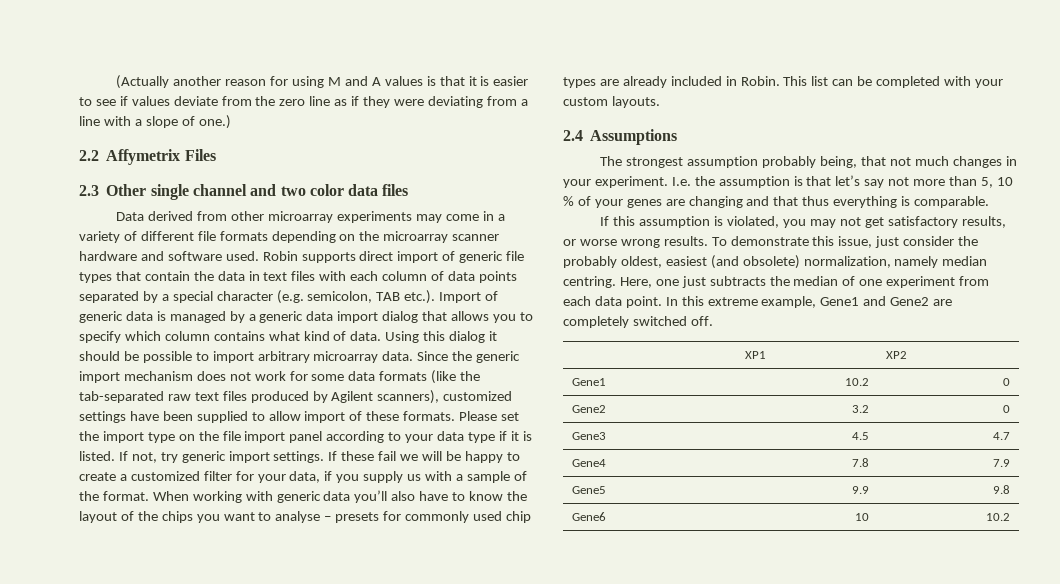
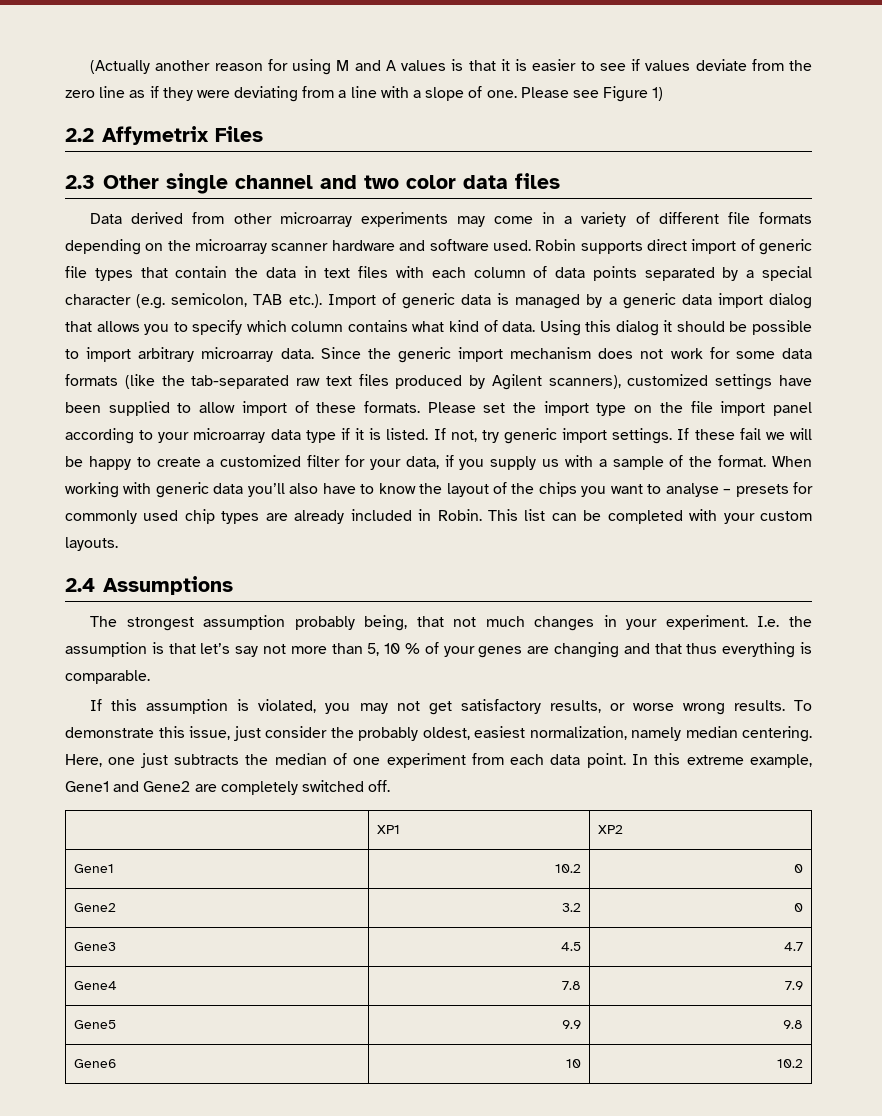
- (Actually another reason for using M and A values is that it is easier to see if values deviate from the zero line as if they were deviating from a line with a slope of one.)
+ (Actually another reason for using M and A values is that it is easier to see if values deviate from the zero line as if they were deviating from a line with a slope of one. Please see Figure 1)
- Please set the import type on the file import panel according to your data type if it is listed.
+ Please set the import type on the file import panel according to your microarray data type if it is listed.
- To demonstrate this issue, just consider the probably oldest, easiest (and obsolete) normalization, namely median centring.
+ To demonstrate this issue, just consider the probably oldest, easiest normalization, namely median centering.

